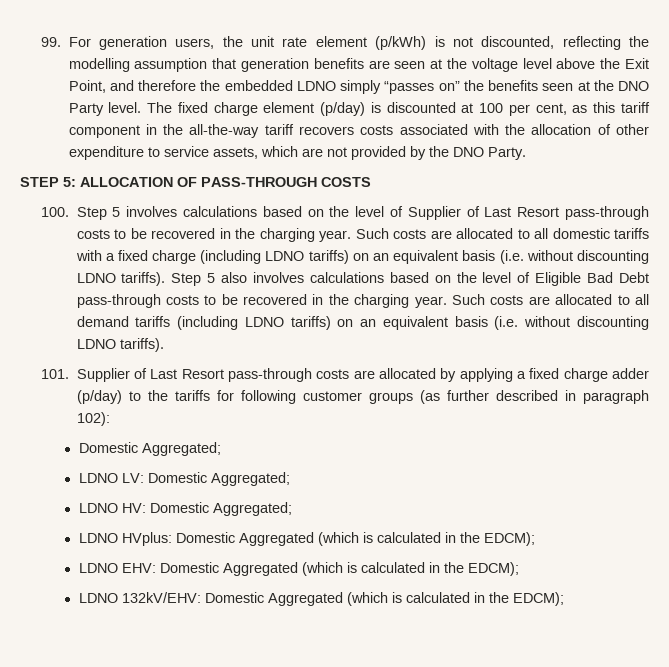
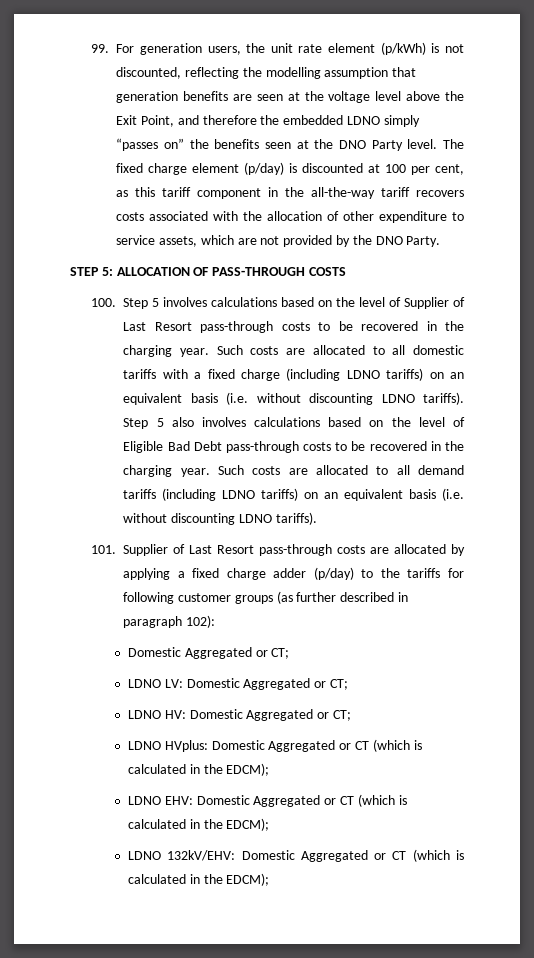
  101. Supplier of Last Resort pass-through costs are allocated by applying a fixed charge adder (p/day) to the tariffs for following customer groups (as further described in paragraph 102):
- Domestic Aggregated;
+ Domestic Aggregated or CT;
- LDNO LV: Domestic Aggregated;
+ LDNO LV: Domestic Aggregated or CT;
- LDNO HV: Domestic Aggregated;
+ LDNO HV: Domestic Aggregated or CT;
- LDNO HVplus: Domestic Aggregated (which is calculated in the EDCM);
+ LDNO HVplus: Domestic Aggregated or CT (which is calculated in the EDCM);
- LDNO EHV: Domestic Aggregated (which is calculated in the EDCM);
+ LDNO EHV: Domestic Aggregated or CT (which is calculated in the EDCM);
- LDNO 132kV/EHV: Domestic Aggregated (which is calculated in the EDCM);
+ LDNO 132kV/EHV: Domestic Aggregated or CT (which is calculated in the EDCM);

